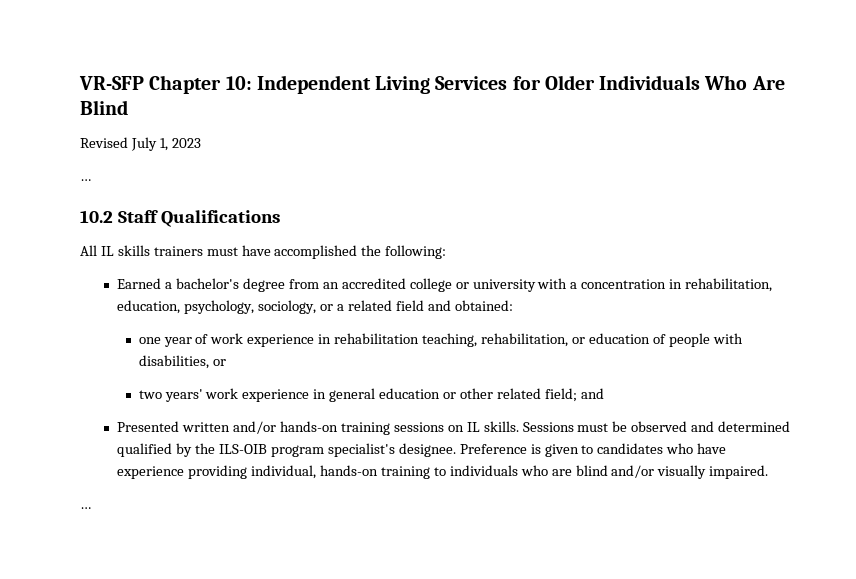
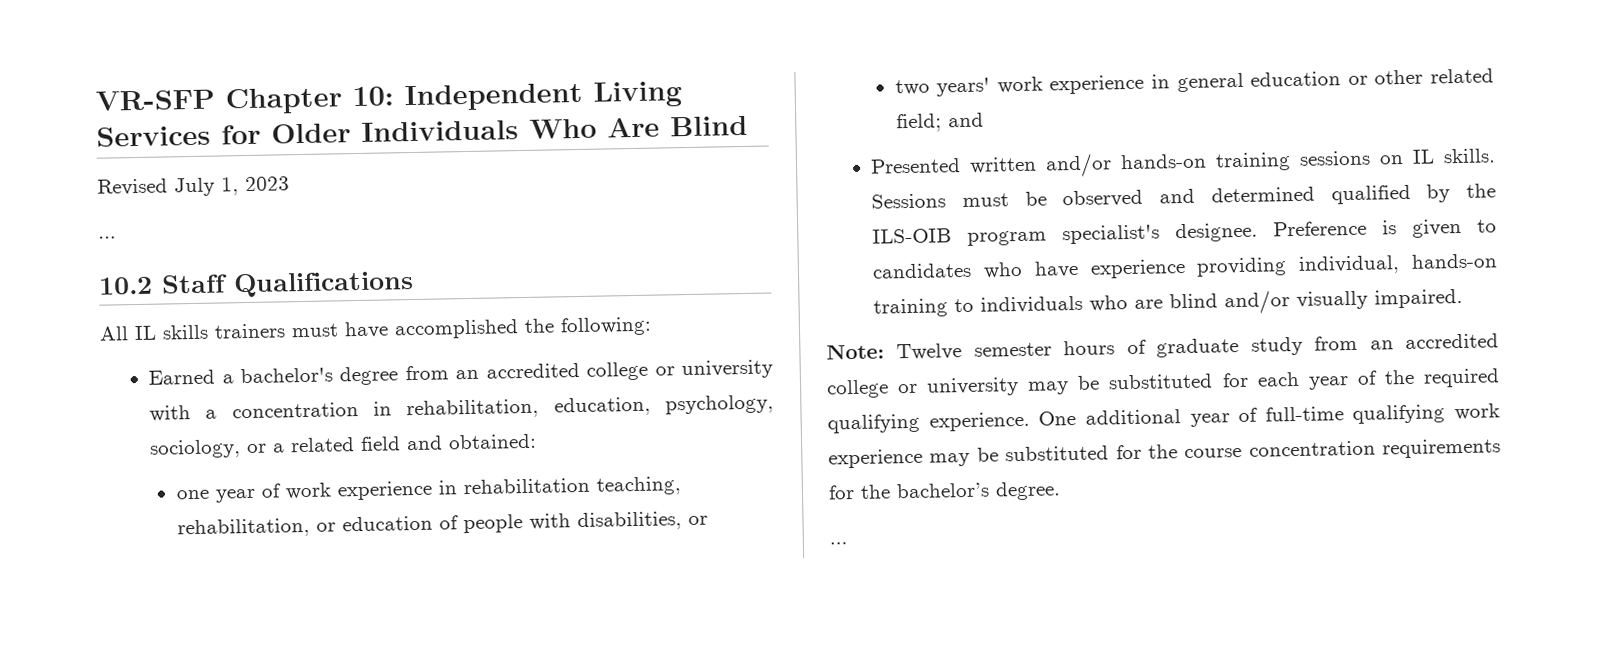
+ Note: Twelve semester hours of graduate study from an accredited college or university may be substituted for each year of the required qualifying experience. One additional year of full-time qualifying work experience may be substituted for the course concentration requirements for the bachelor’s degree.

